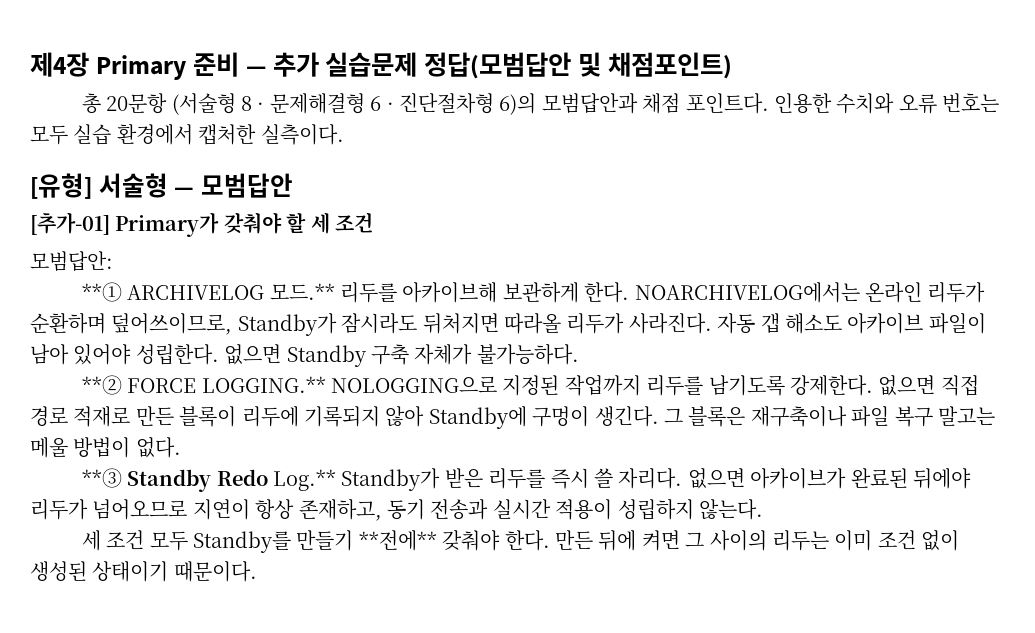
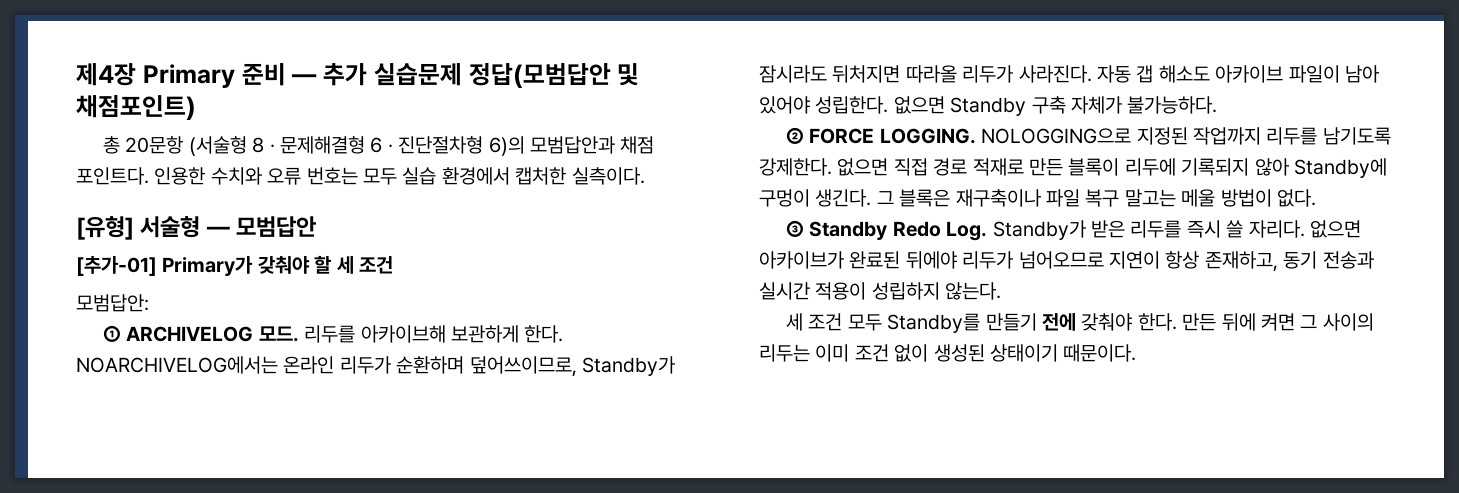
- **① ARCHIVELOG 모드.** 리두를 아카이브해 보관하게 한다.
+ ① ARCHIVELOG 모드. 리두를 아카이브해 보관하게 한다.
- **② FORCE LOGGING.** NOLOGGING으로 지정된 작업까지 리두를 남기도록 강제한다.
+ ② FORCE LOGGING. NOLOGGING으로 지정된 작업까지 리두를 남기도록 강제한다.
- **③ Standby Redo Log.** Standby가 받은 리두를 즉시 쓸 자리다.
+ ③ Standby Redo Log. Standby가 받은 리두를 즉시 쓸 자리다.
- 세 조건 모두 Standby를 만들기 **전에** 갖춰야 한다.
+ 세 조건 모두 Standby를 만들기 전에 갖춰야 한다.

